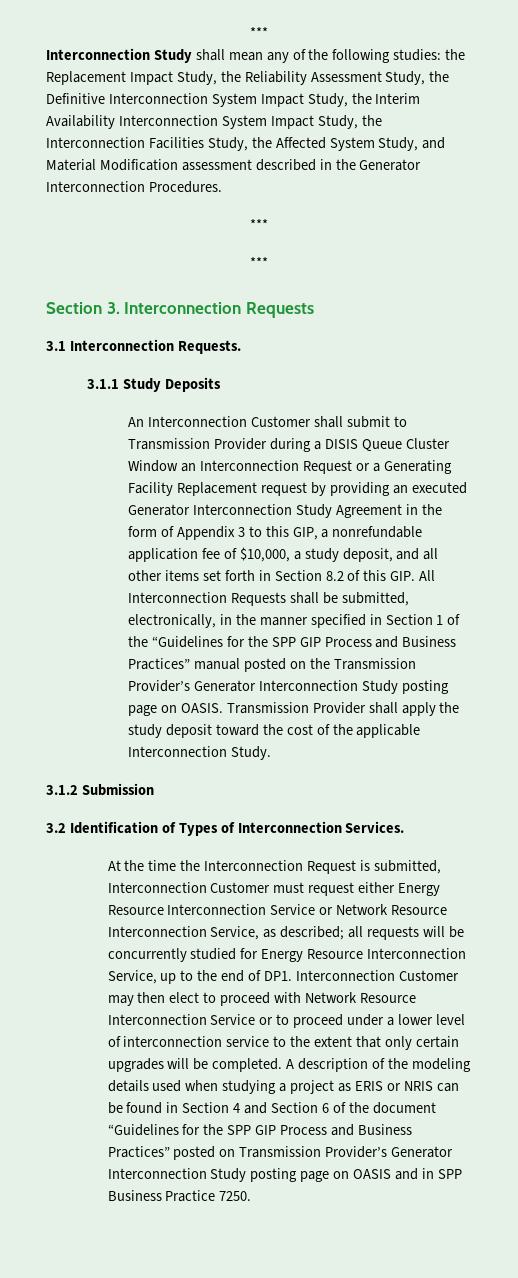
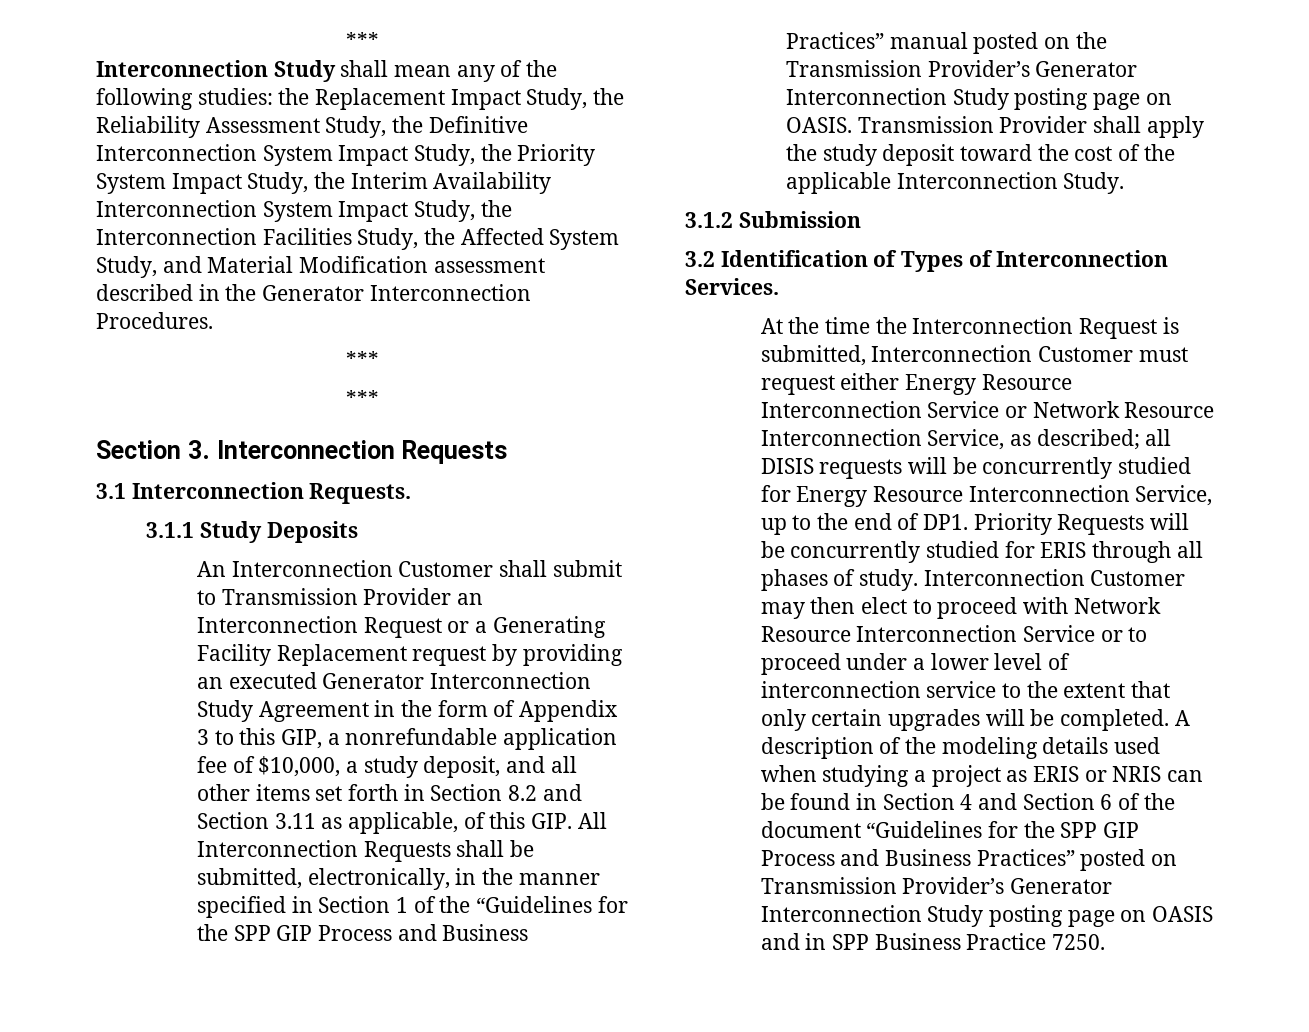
- Interconnection Study shall mean any of the following studies: the Replacement Impact Study, the Reliability Assessment Study, the Definitive Interconnection System Impact Study, the Interim Availability Interconnection System Impact Study, the Interconnection Facilities Study, the Affected System Study, and Material Modification assessment described in the Generator Interconnection Procedures.
+ Interconnection Study shall mean any of the following studies: the Replacement Impact Study, the Reliability Assessment Study, the Definitive Interconnection System Impact Study, the Priority System Impact Study, the Interim Availability Interconnection System Impact Study, the Interconnection Facilities Study, the Affected System Study, and Material Modification assessment described in the Generator Interconnection Procedures.
- An Interconnection Customer shall submit to Transmission Provider during a DISIS Queue Cluster Window an Interconnection Request or a Generating Facility Replacement request by providing an executed Generator Interconnection Study Agreement in the form of Appendix 3 to this GIP, a nonrefundable application fee of $10,000, a study deposit, and all other items set forth in Section 8.2 of this GIP. All Interconnection Requests shall be submitted, electronically, in the manner specified in Section 1 of the “Guidelines for the SPP GIP Process and Business Practices” manual posted on the Transmission Provider’s Generator Interconnection Study posting page on OASIS.
+ An Interconnection Customer shall submit to Transmission Provider an Interconnection Request or a Generating Facility Replacement request by providing an executed Generator Interconnection Study Agreement in the form of Appendix 3 to this GIP, a nonrefundable application fee of $10,000, a study deposit, and all other items set forth in Section 8.2 and Section 3.11 as applicable, of this GIP. All Interconnection Requests shall be submitted, electronically, in the manner specified in Section 1 of the “Guidelines for the SPP GIP Process and Business Practices” manual posted on the Transmission Provider’s Generator Interconnection Study posting page on OASIS.
- all requests will be concurrently studied for Energy Resource Interconnection Service, up to the end of DP1. Interconnection Customer may then elect to proceed with Network Resource Interconnection Service or to proceed under a lower level of interconnection service to the extent that only certain upgrades will be completed.
+ all DISIS requests will be concurrently studied for Energy Resource Interconnection Service, up to the end of DP1. Priority Requests will be concurrently studied for ERIS through all phases of study. Interconnection Customer may then elect to proceed with Network Resource Interconnection Service or to proceed under a lower level of interconnection service to the extent that only certain upgrades will be completed.

